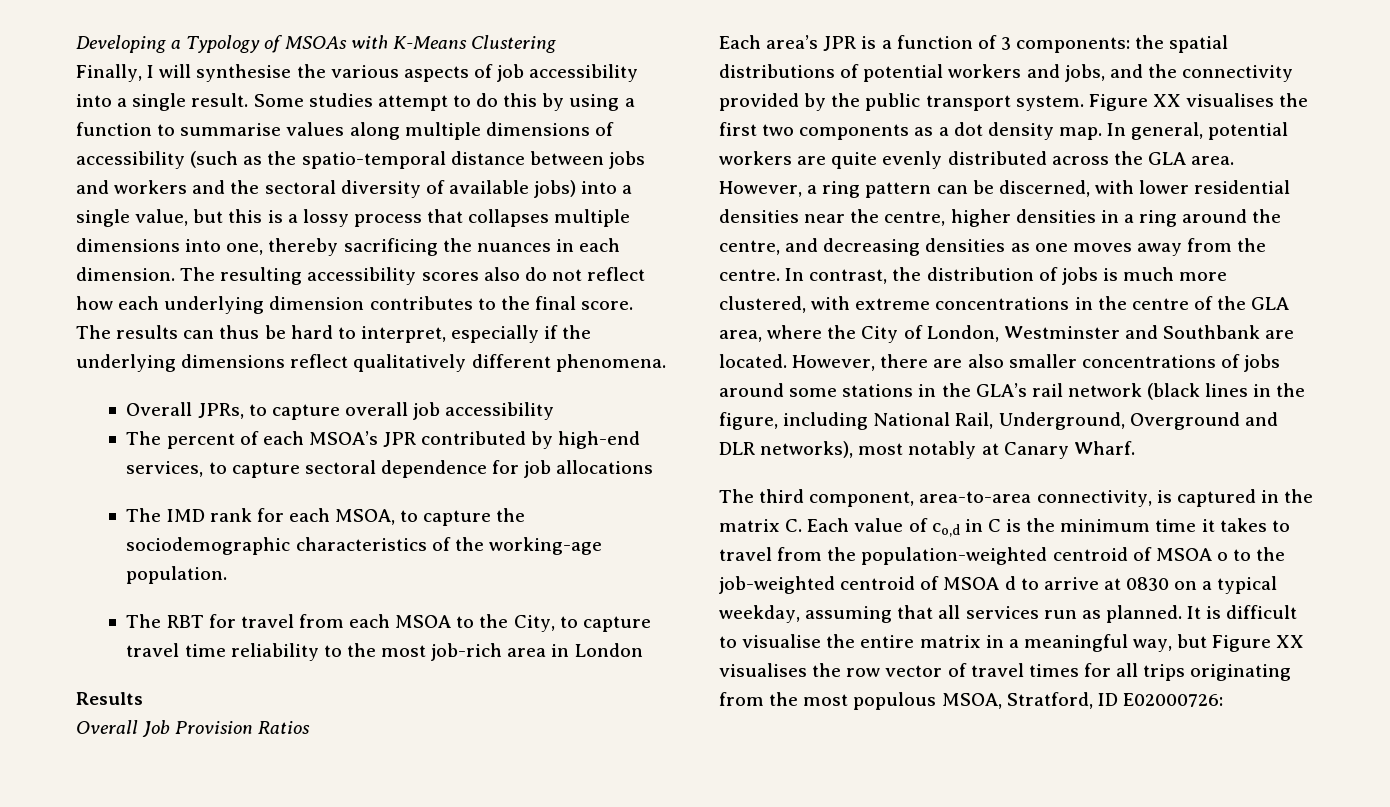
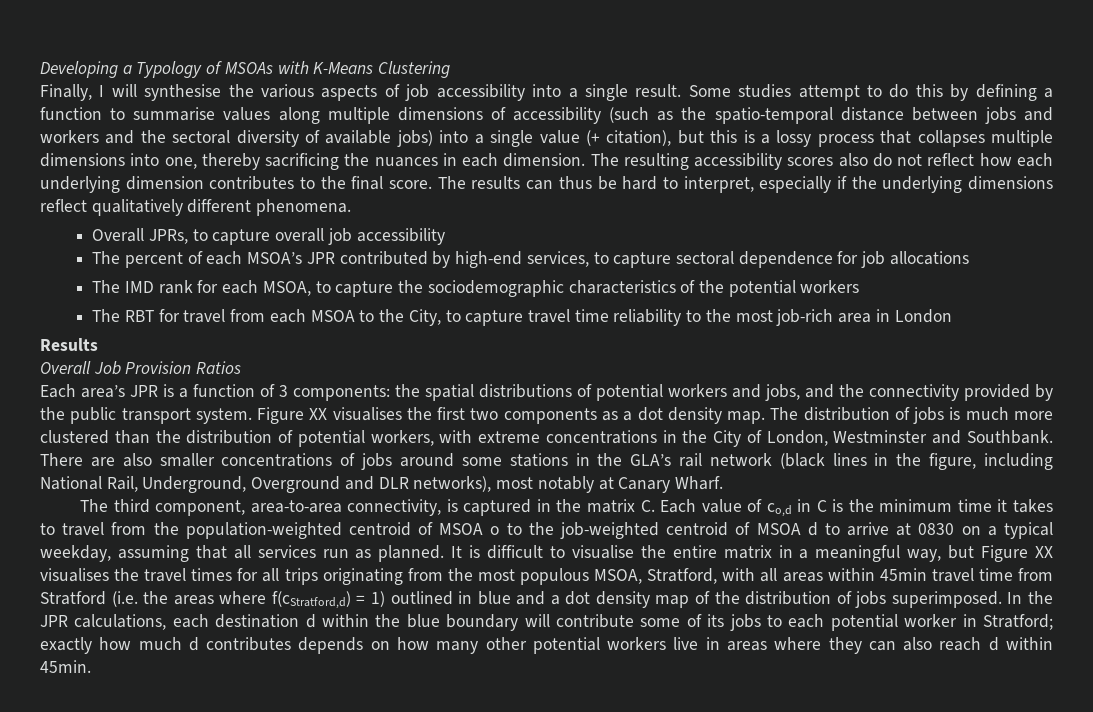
- Some studies attempt to do this by using a function to summarise values along multiple dimensions of accessibility (such as the spatio-temporal distance between jobs and workers and the sectoral diversity of available jobs) into a single value, but this is a lossy process that collapses multiple dimensions into one, thereby sacrificing the nuances in each dimension.
+ Some studies attempt to do this by defining a function to summarise values along multiple dimensions of accessibility (such as the spatio-temporal distance between jobs and workers and the sectoral diversity of available jobs) into a single value (+ citation), but this is a lossy process that collapses multiple dimensions into one, thereby sacrificing the nuances in each dimension.
- The IMD rank for each MSOA, to capture the sociodemographic characteristics of the working-age population.
+ The IMD rank for each MSOA, to capture the sociodemographic characteristics of the potential workers
- In general, potential workers are quite evenly distributed across the GLA area. However, a ring pattern can be discerned, with lower residential densities near the centre, higher densities in a ring around the centre, and decreasing densities as one moves away from the centre. In contrast, the distribution of jobs is much more clustered, with extreme concentrations in the centre of the GLA area, where the City of London, Westminster and Southbank are located. However, there are also smaller concentrations of jobs around some stations in the GLA’s rail network (black lines in the figure, including National Rail, Underground, Overground and DLR networks), most notably at Canary Wharf.
+ The distribution of jobs is much more clustered than the distribution of potential workers, with extreme concentrations in the City of London, Westminster and Southbank. There are also smaller concentrations of jobs around some stations in the GLA’s rail network (black lines in the figure, including National Rail, Underground, Overground and DLR networks), most notably at Canary Wharf.
- It is difficult to visualise the entire matrix in a meaningful way, but Figure XX visualises the row vector of travel times for all trips originating from the most populous MSOA, Stratford, ID E02000726:
+ It is difficult to visualise the entire matrix in a meaningful way, but Figure XX visualises the travel times for all trips originating from the most populous MSOA, Stratford, with all areas within 45min travel time from Stratford (i.e. the areas where f(cStratford,d) = 1) outlined in blue and a dot density map of the distribution of jobs superimposed. In the JPR calculations, each destination d within the blue boundary will contribute some of its jobs to each potential worker in Stratford; exactly how much d contributes depends on how many other potential workers live in areas where they can also reach d within 45min.

